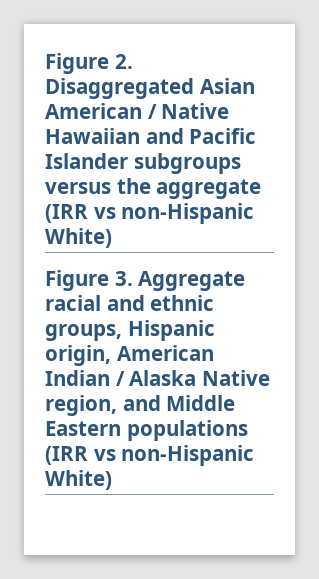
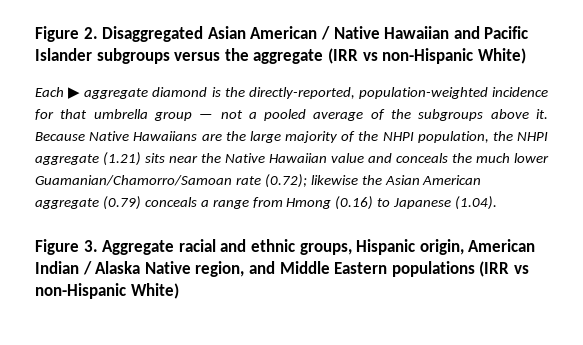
+ Each ▶ aggregate diamond is the directly-reported, population-weighted incidence for that umbrella group — not a pooled average of the subgroups above it. Because Native Hawaiians are the large majority of the NHPI population, the NHPI aggregate (1.21) sits near the Native Hawaiian value and conceals the much lower Guamanian/Chamorro/Samoan rate (0.72); likewise the Asian American aggregate (0.79) conceals a range from Hmong (0.16) to Japanese (1.04).

